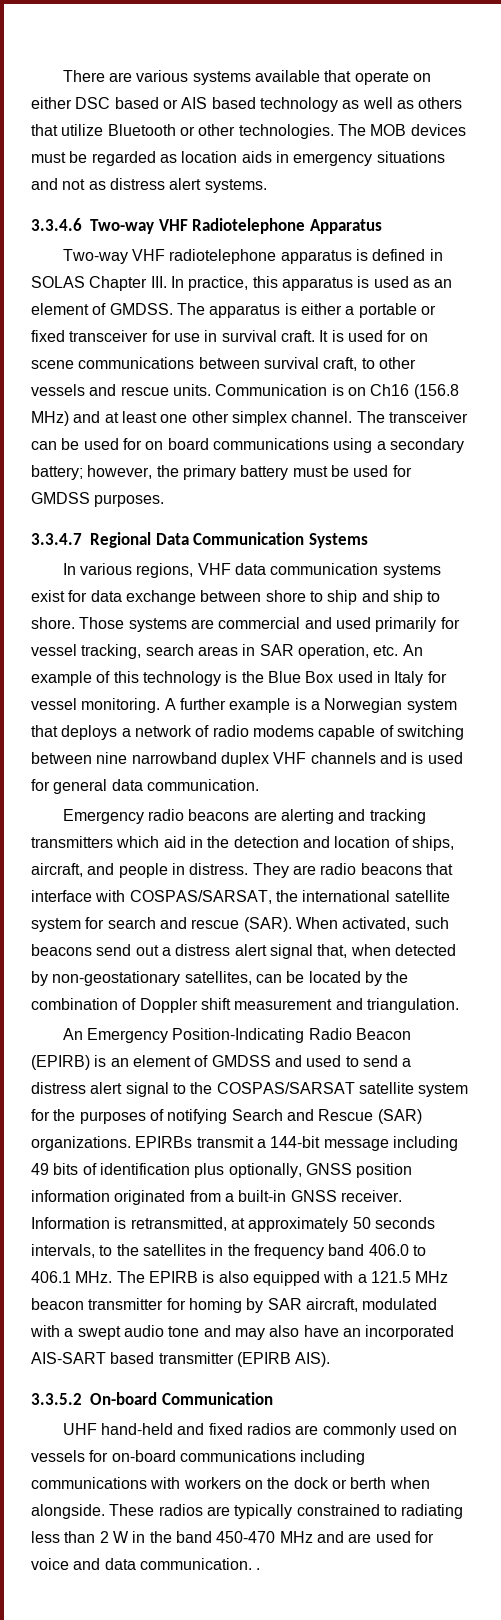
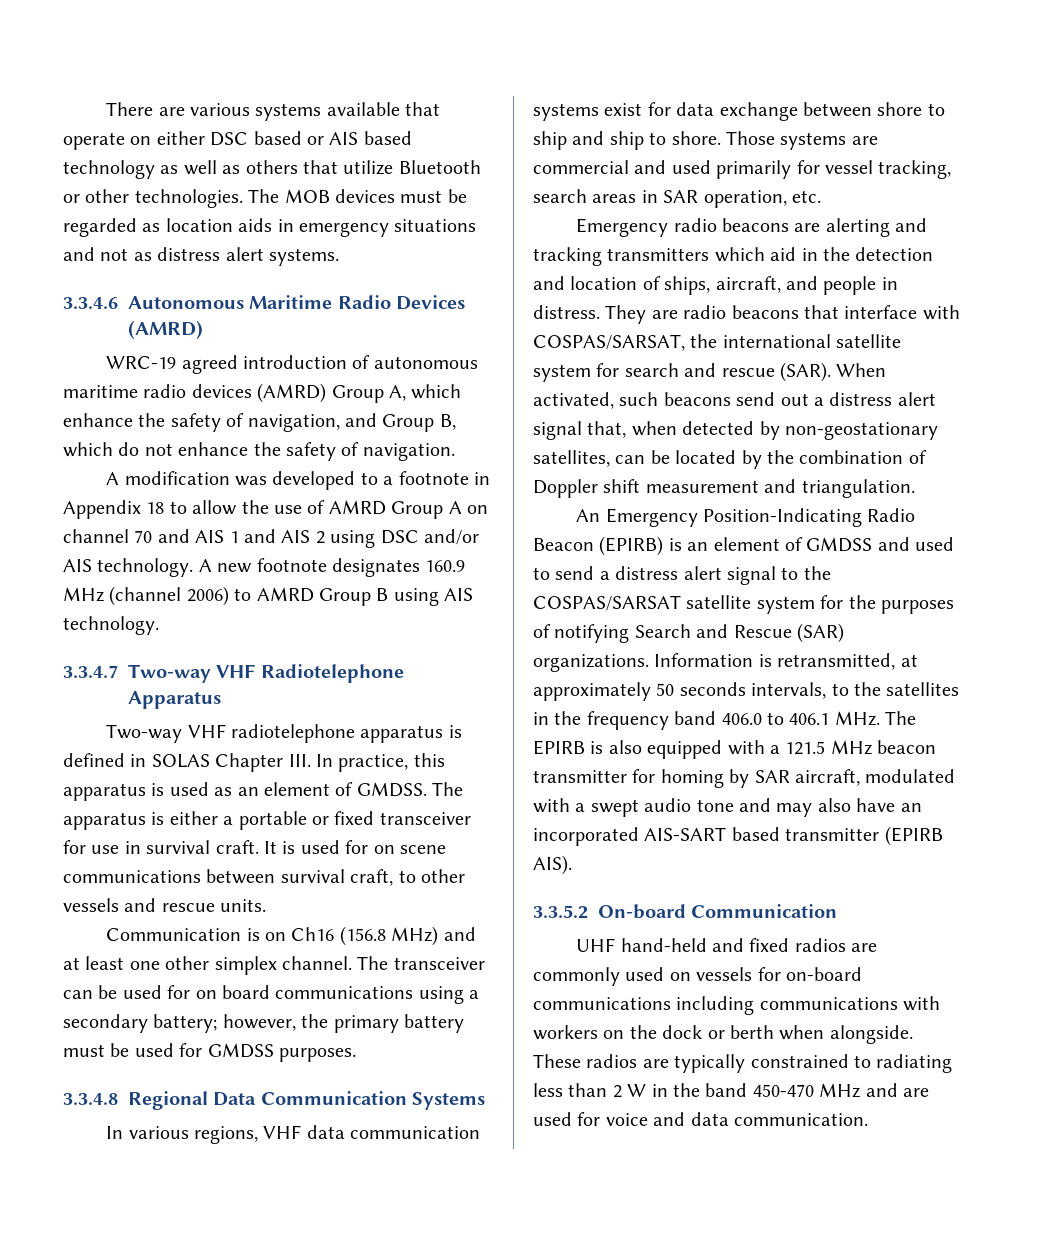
- 3.3.4.6 Two-way VHF Radiotelephone Apparatus
+ 3.3.4.6 Autonomous Maritime Radio Devices (AMRD)
+ WRC-19 agreed introduction of autonomous maritime radio devices (AMRD) Group A, which enhance the safety of navigation, and Group B, which do not enhance the safety of navigation.
+ A modification was developed to a footnote in Appendix 18 to allow the use of AMRD Group A on channel 70 and AIS 1 and AIS 2 using DSC and/or AIS technology. A new footnote designates 160.9 MHz (channel 2006) to AMRD Group B using AIS technology.
+ 3.3.4.7 Two-way VHF Radiotelephone Apparatus
- It is used for on scene communications between survival craft, to other vessels and rescue units. Communication is on Ch16 (156.8 MHz) and at least one other simplex channel.
+ It is used for on scene communications between survival craft, to other vessels and rescue units.
+ Communication is on Ch16 (156.8 MHz) and at least one other simplex channel.
- 3.3.4.7 Regional Data Communication Systems
+ 3.3.4.8 Regional Data Communication Systems
- Those systems are commercial and used primarily for vessel tracking, search areas in SAR operation, etc. An example of this technology is the Blue Box used in Italy for vessel monitoring. A further example is a Norwegian system that deploys a network of radio modems capable of switching between nine narrowband duplex VHF channels and is used for general data communication.
+ Those systems are commercial and used primarily for vessel tracking, search areas in SAR operation, etc.
- EPIRBs transmit a 144-bit message including 49 bits of identification plus optionally, GNSS position information originated from a built-in GNSS receiver.
- These radios are typically constrained to radiating less than 2 W in the band 450-470 MHz and are used for voice and data communication. .
+ These radios are typically constrained to radiating less than 2 W in the band 450-470 MHz and are used for voice and data communication.

